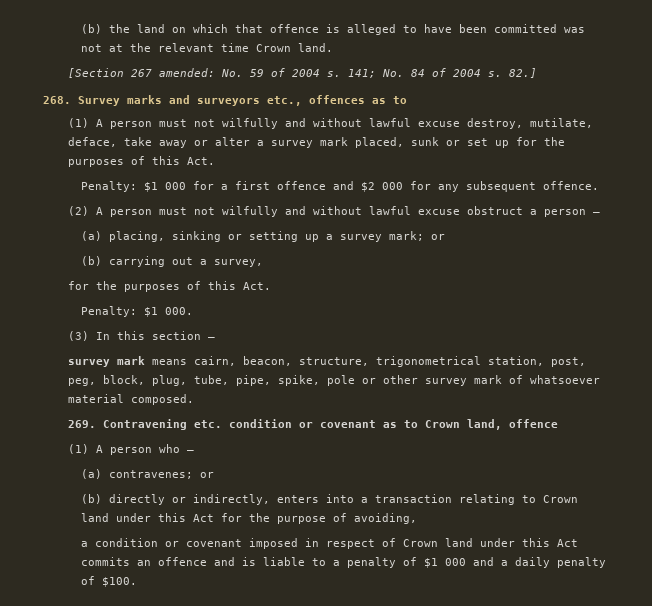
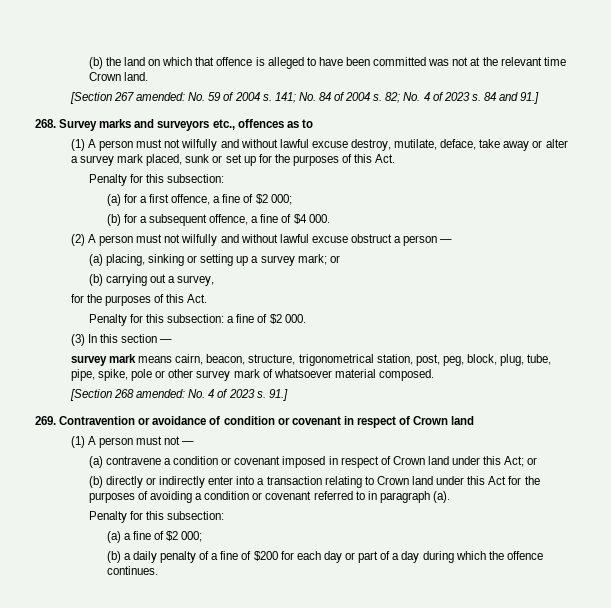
- 82.]
+ 82; No. 4 of 2023 s. 84 and 91.]
  (1) A person must not wilfully and without lawful excuse destroy, mutilate, deface, take away or alter a survey mark placed, sunk or set up for the purposes of this Act.
- Penalty: $1 000 for a first offence and $2 000 for any subsequent offence.
+ Penalty for this subsection:
+ (a) for a first offence, a fine of $2 000;
+ (b) for a subsequent offence, a fine of $4 000.
- Penalty: $1 000.
+ Penalty for this subsection: a fine of $2 000.
- 269. Contravening etc. condition or covenant as to Crown land, offence
- (1) A person who —
- (a) contravenes; or
+ [Section 268 amended: No. 4 of 2023 s. 91.]
+ 269. Contravention or avoidance of condition or covenant in respect of Crown land
+ (1) A person must not —
+ (a) contravene a condition or covenant imposed in respect of Crown land under this Act; or
- (b) directly or indirectly, enters into a transaction relating to Crown land under this Act for the purpose of avoiding,
- a condition or covenant imposed in respect of Crown land under this Act commits an offence and is liable to a penalty of $1 000 and a daily penalty of $100.
+ (b) directly or indirectly enter into a transaction relating to Crown land under this Act for the purposes of avoiding a condition or covenant referred to in paragraph (a).
+ Penalty for this subsection:
+ (a) a fine of $2 000;
+ (b) a daily penalty of a fine of $200 for each day or part of a day during which the offence continues.

